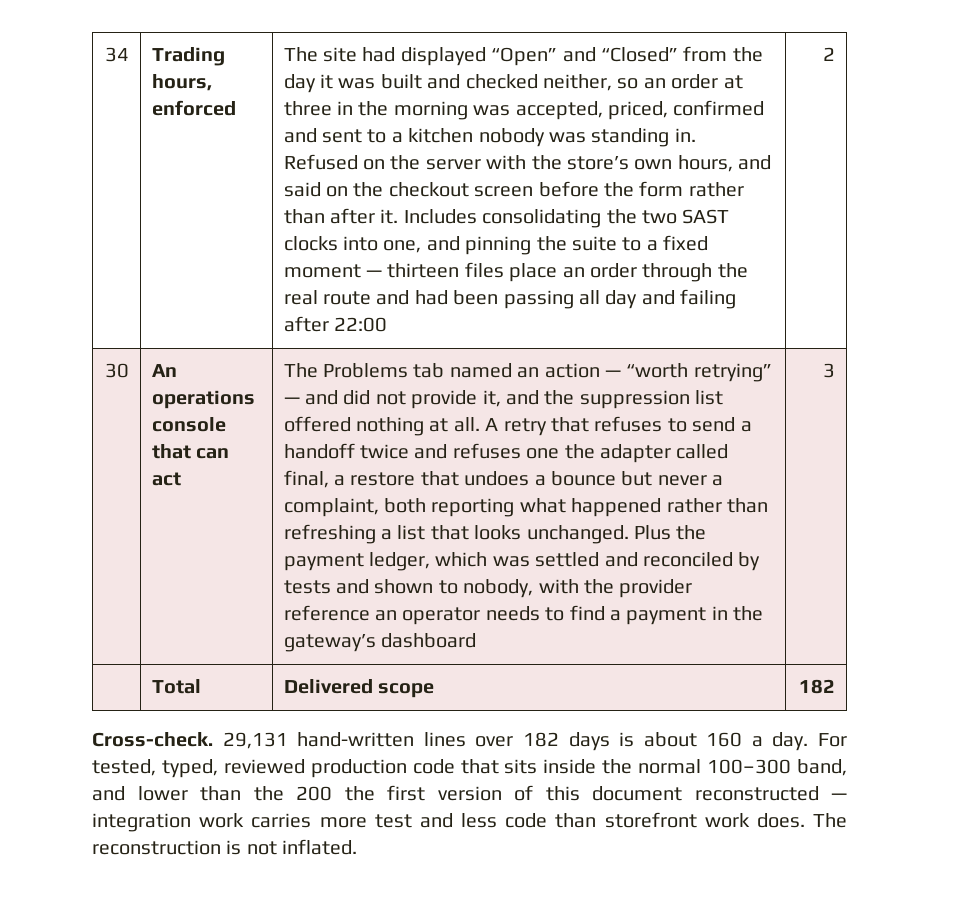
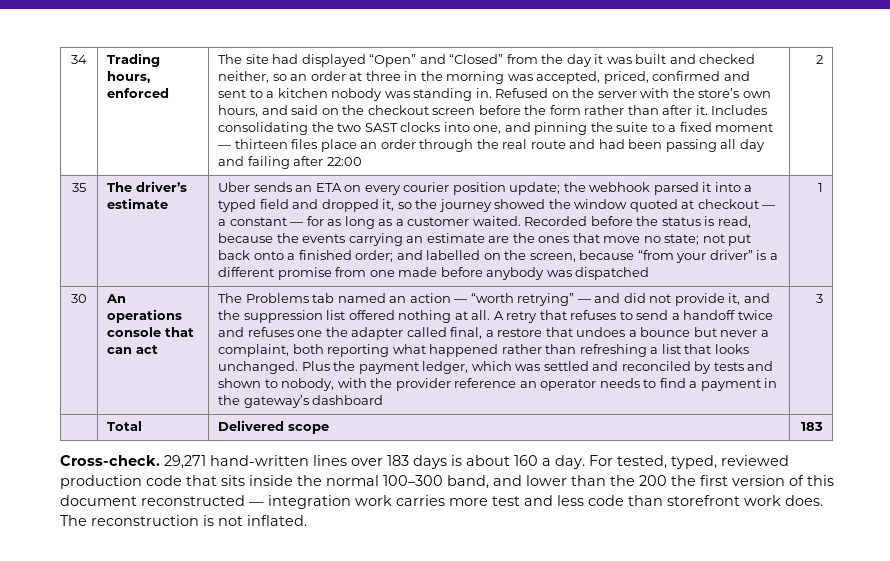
+ 35 | The driver’s estimate | Uber sends an ETA on every courier position update; the webhook parsed it into a typed field and dropped it, so the journey showed the window quoted at checkout — a constant — for as long as a customer waited. Recorded before the status is read, because the events carrying an estimate are the ones that move no state; not put back onto a finished order; and labelled on the screen, because “from your driver” is a different promise from one made before anybody was dispatched | 1
- | Total | Delivered scope | 182
+ | Total | Delivered scope | 183
- 29,131 hand-written lines over 182 days is about 160 a day.
+ 29,271 hand-written lines over 183 days is about 160 a day.

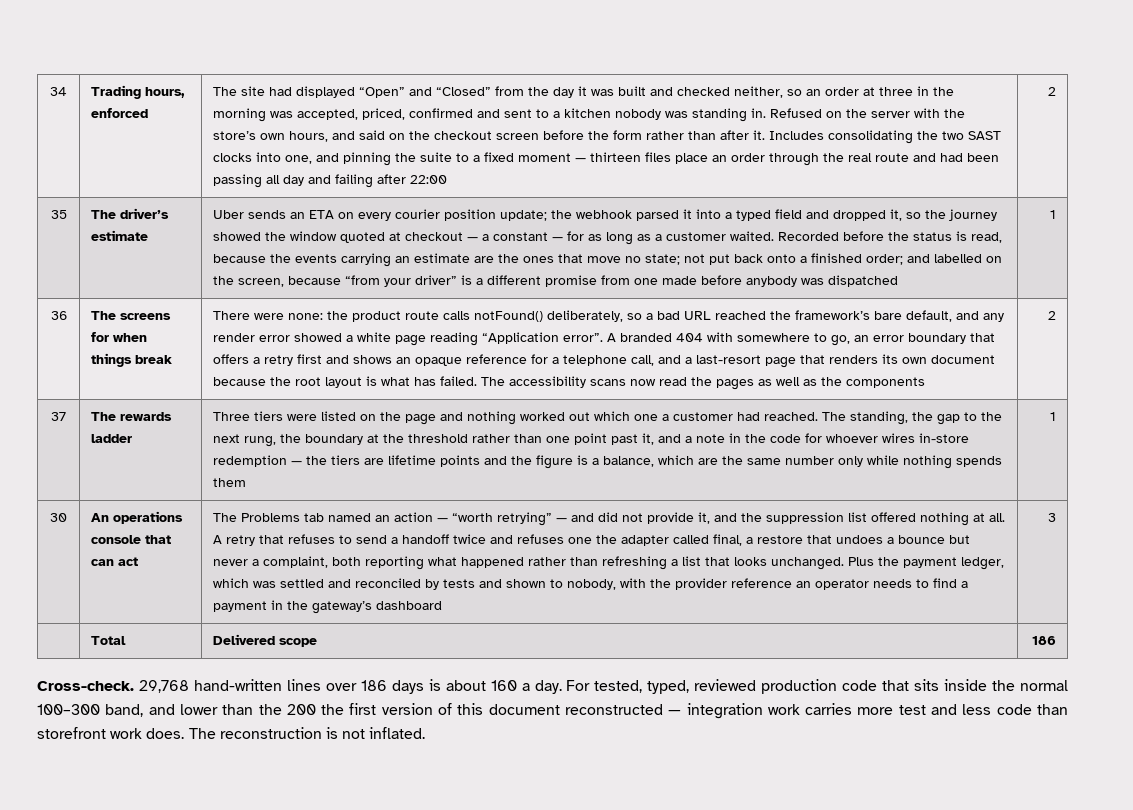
+ 36 | The screens for when things break | There were none: the product route calls notFound() deliberately, so a bad URL reached the framework’s bare default, and any render error showed a white page reading “Application error”. A branded 404 with somewhere to go, an error boundary that offers a retry first and shows an opaque reference for a telephone call, and a last-resort page that renders its own document because the root layout is what has failed. The accessibility scans now read the pages as well as the components | 2
+ 37 | The rewards ladder | Three tiers were listed on the page and nothing worked out which one a customer had reached. The standing, the gap to the next rung, the boundary at the threshold rather than one point past it, and a note in the code for whoever wires in-store redemption — the tiers are lifetime points and the figure is a balance, which are the same number only while nothing spends them | 1
- | Total | Delivered scope | 183
+ | Total | Delivered scope | 186
- 29,271 hand-written lines over 183 days is about 160 a day.
+ 29,768 hand-written lines over 186 days is about 160 a day.

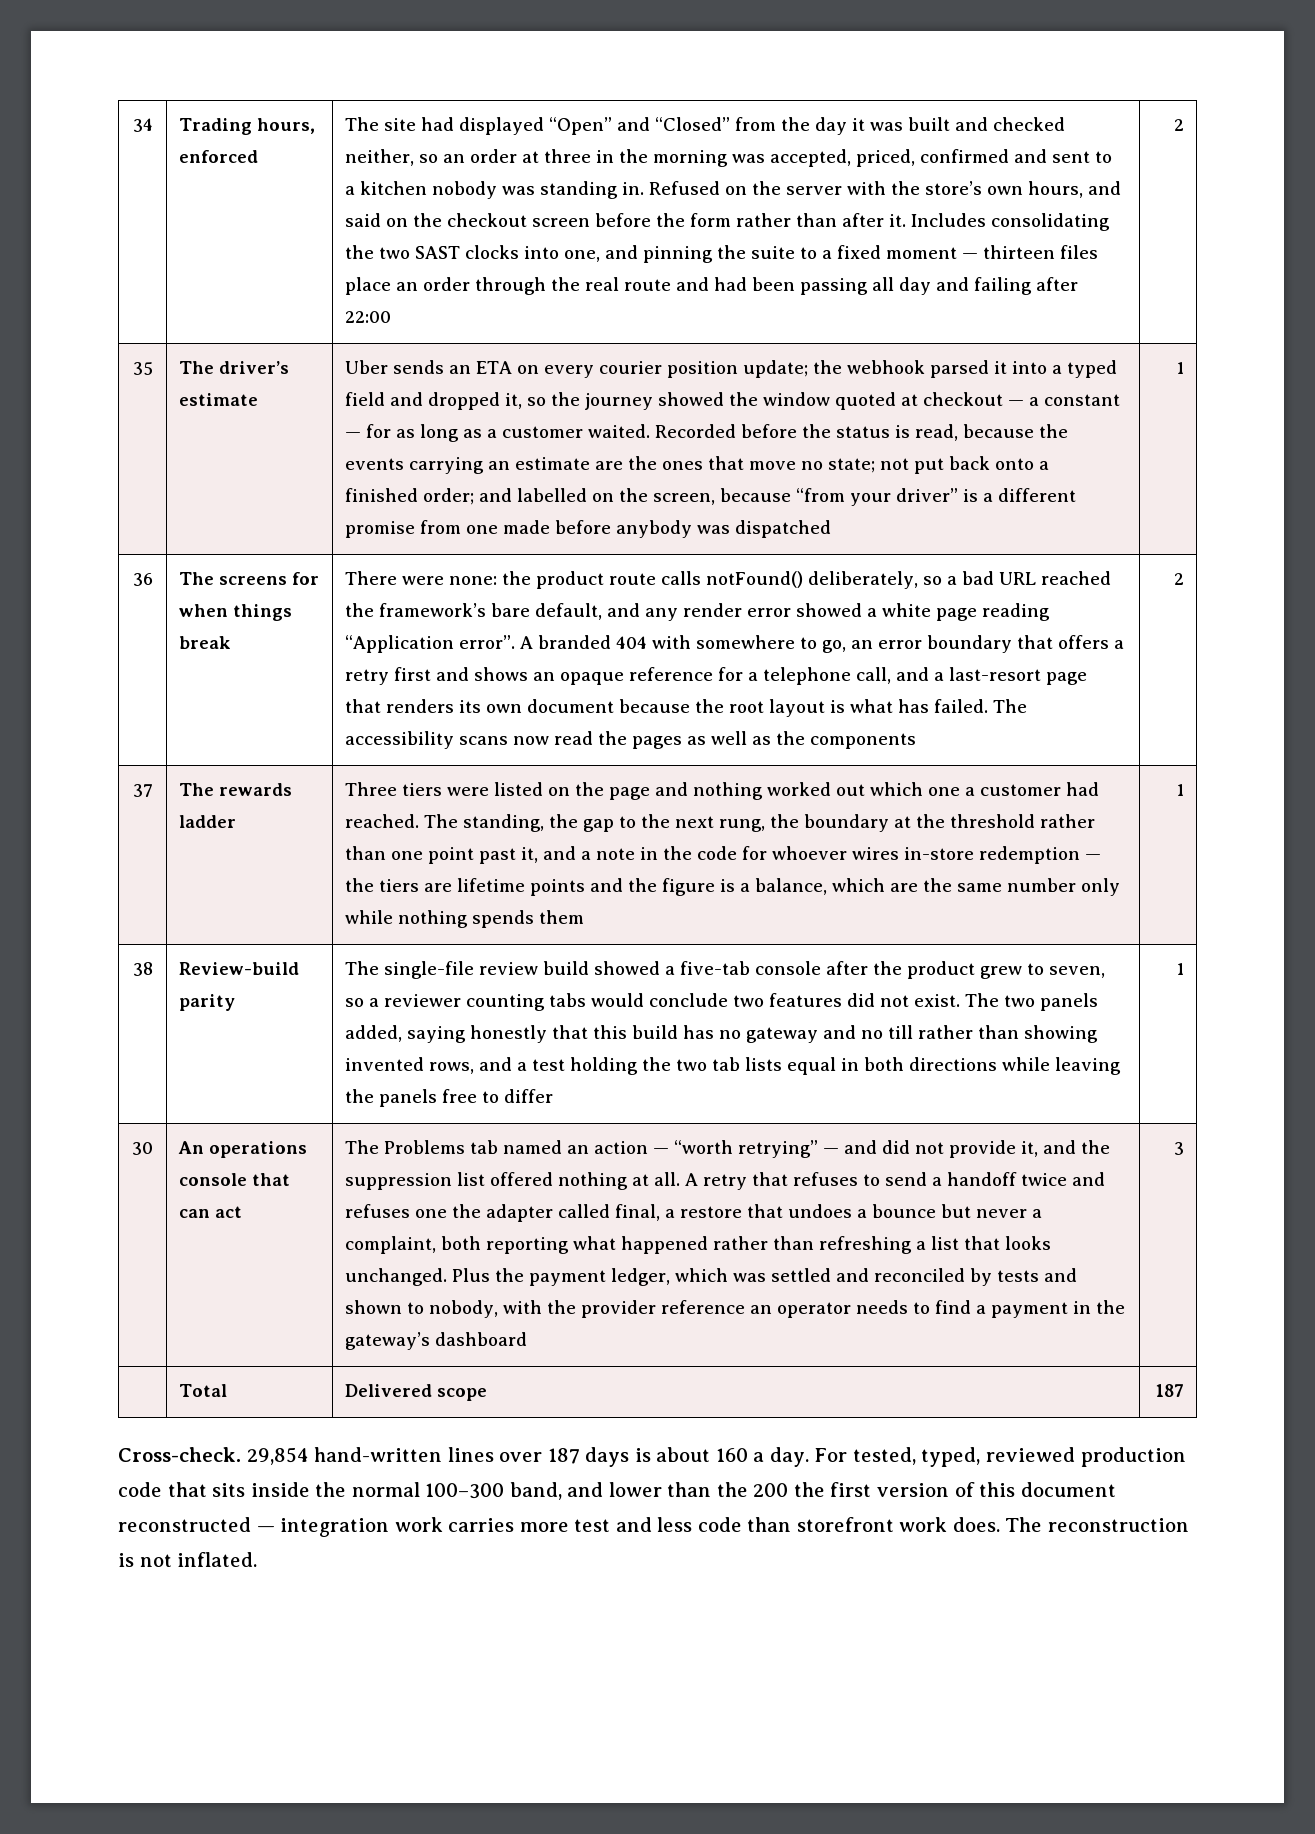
+ 38 | Review-build parity | The single-file review build showed a five-tab console after the product grew to seven, so a reviewer counting tabs would conclude two features did not exist. The two panels added, saying honestly that this build has no gateway and no till rather than showing invented rows, and a test holding the two tab lists equal in both directions while leaving the panels free to differ | 1
- | Total | Delivered scope | 186
+ | Total | Delivered scope | 187
- 29,768 hand-written lines over 186 days is about 160 a day.
+ 29,854 hand-written lines over 187 days is about 160 a day.

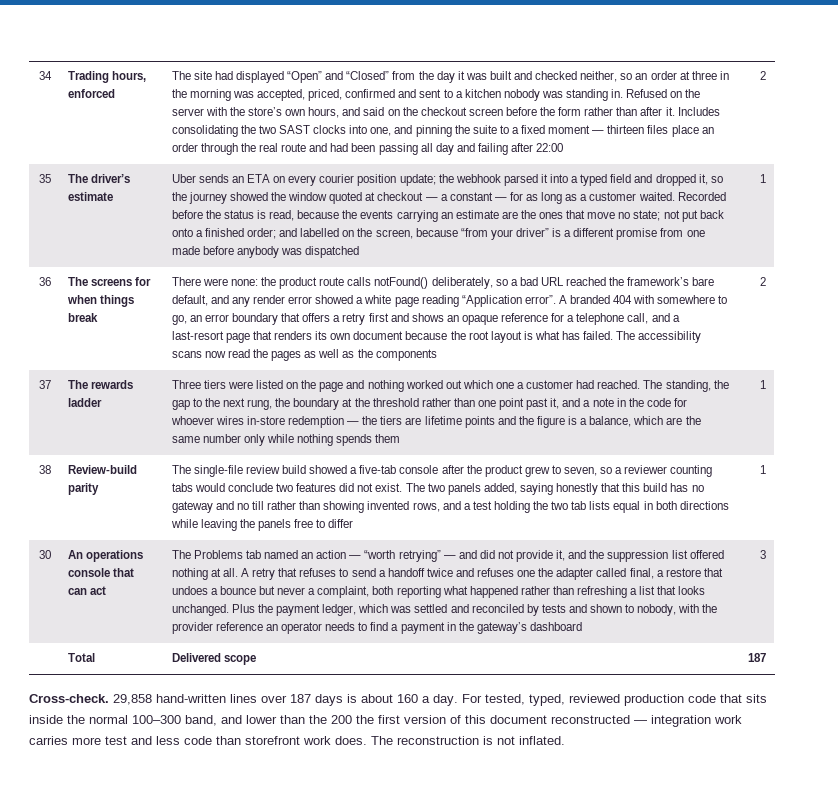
- 29,854 hand-written lines over 187 days is about 160 a day.
+ 29,858 hand-written lines over 187 days is about 160 a day.

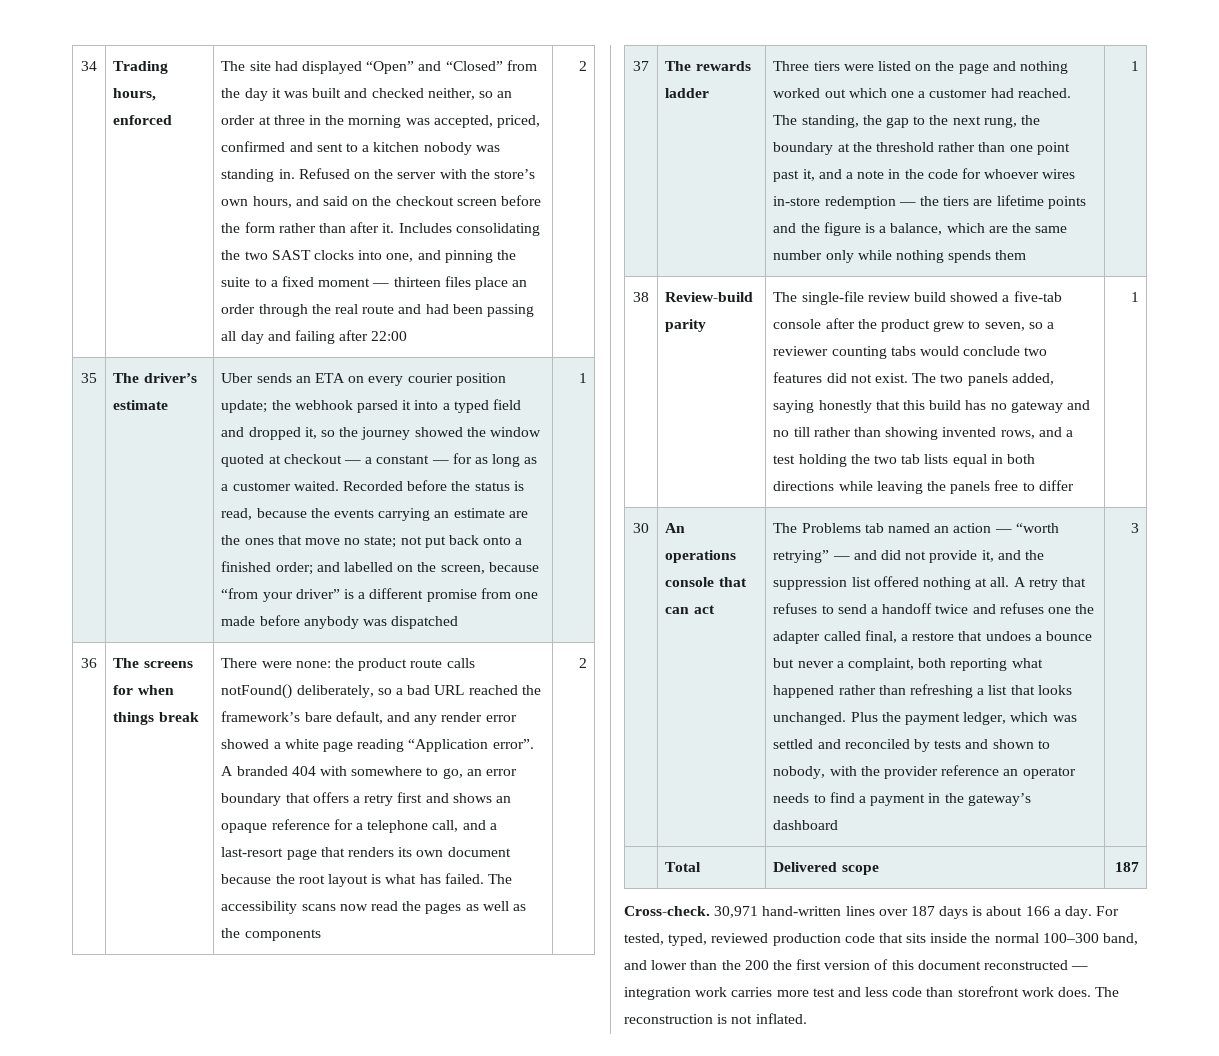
- 29,858 hand-written lines over 187 days is about 160 a day.
+ 30,971 hand-written lines over 187 days is about 166 a day.

